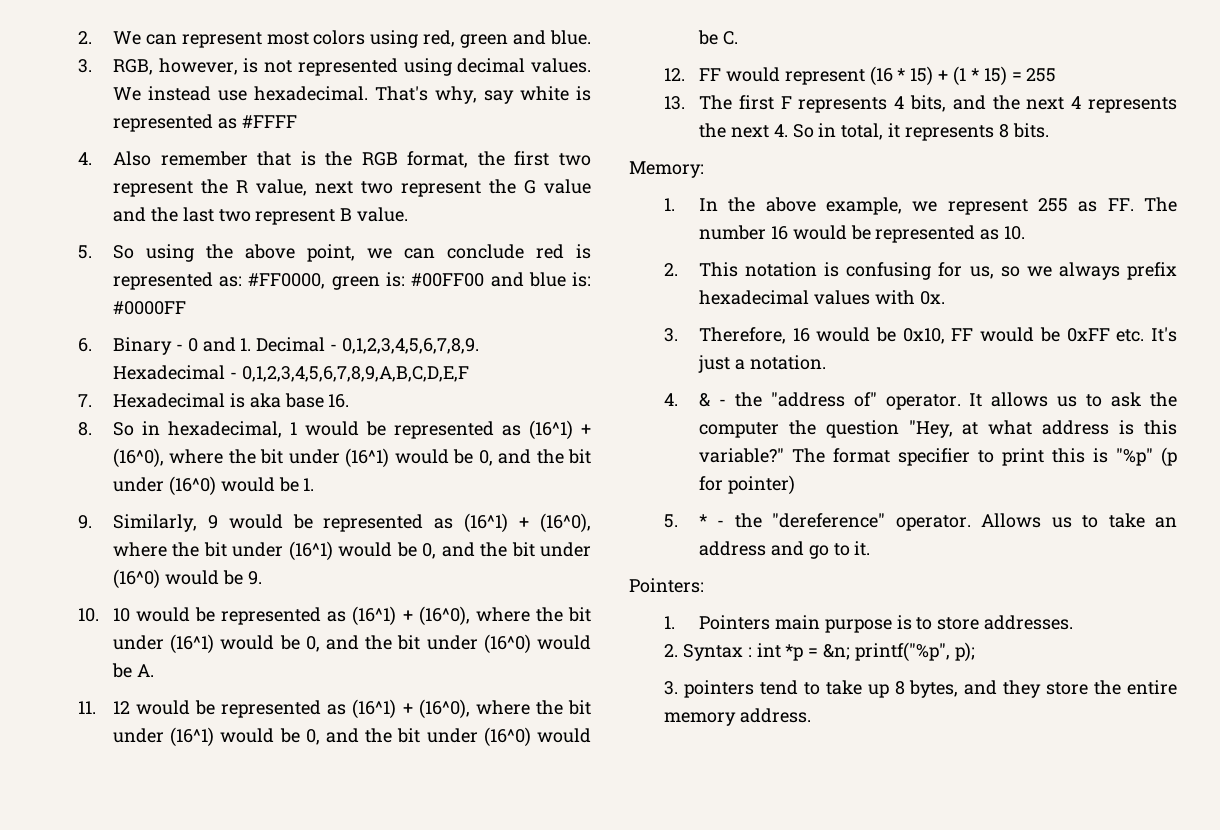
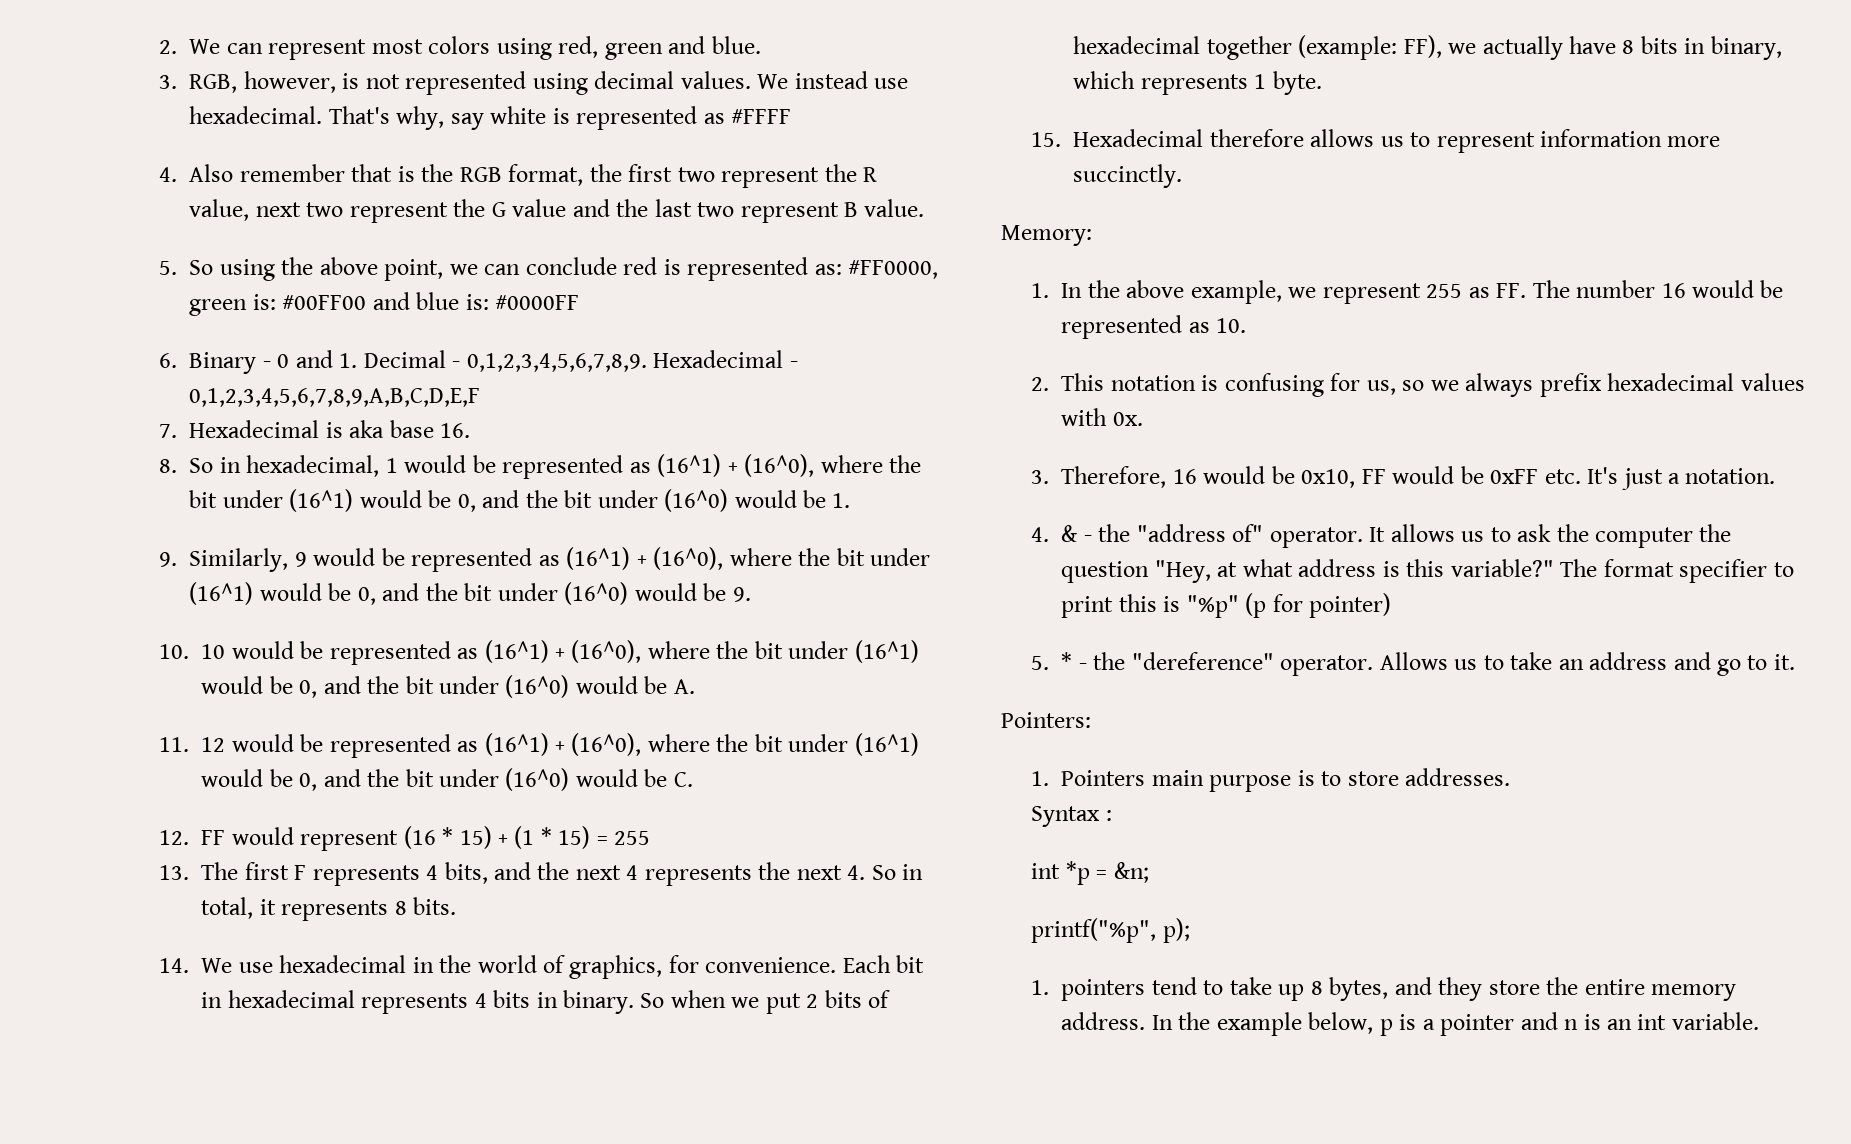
+ 14. We use hexadecimal in the world of graphics, for convenience. Each bit in hexadecimal represents 4 bits in binary. So when we put 2 bits of hexadecimal together (example: FF), we actually have 8 bits in binary, which represents 1 byte.
+ 15. Hexadecimal therefore allows us to represent information more succinctly.
- 2. Syntax : int *p = &n; printf("%p", p);
+ Syntax :
+ int *p = &n;
+ printf("%p", p);
- 3. pointers tend to take up 8 bytes, and they store the entire memory address.
+ 1. pointers tend to take up 8 bytes, and they store the entire memory address.
+ In the example below, p is a pointer and n is an int variable.

